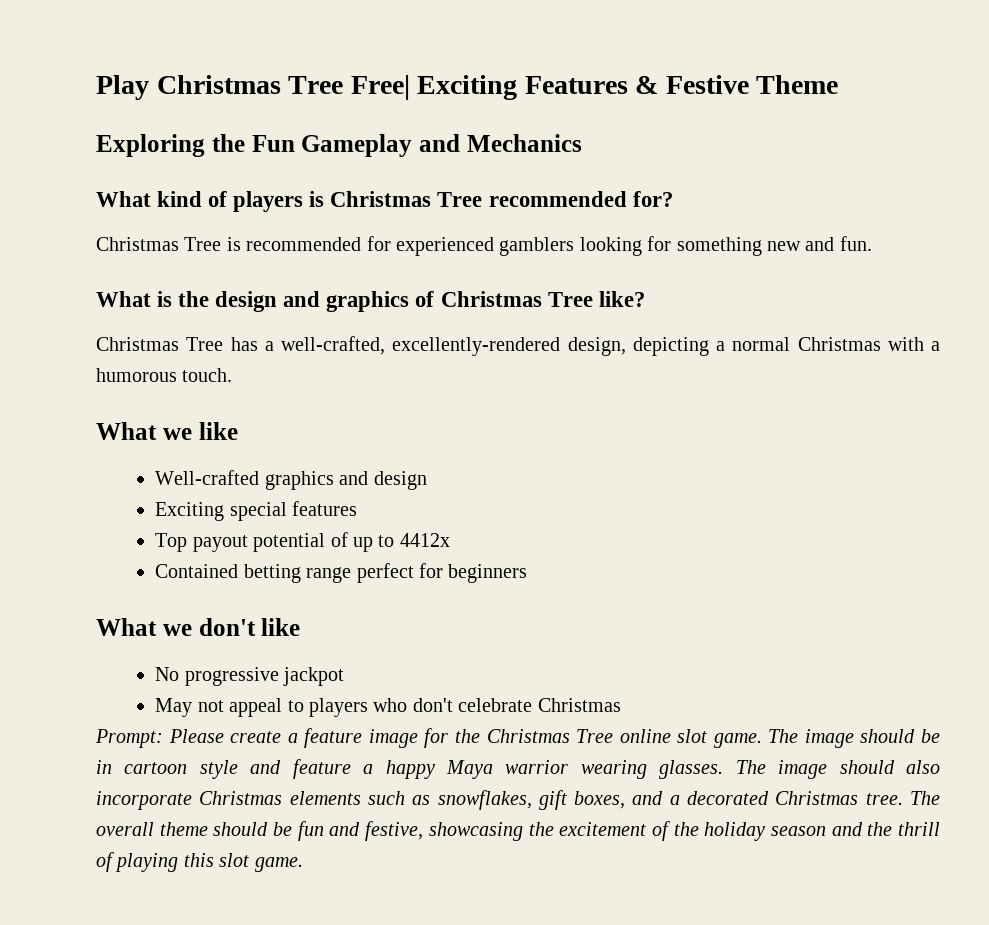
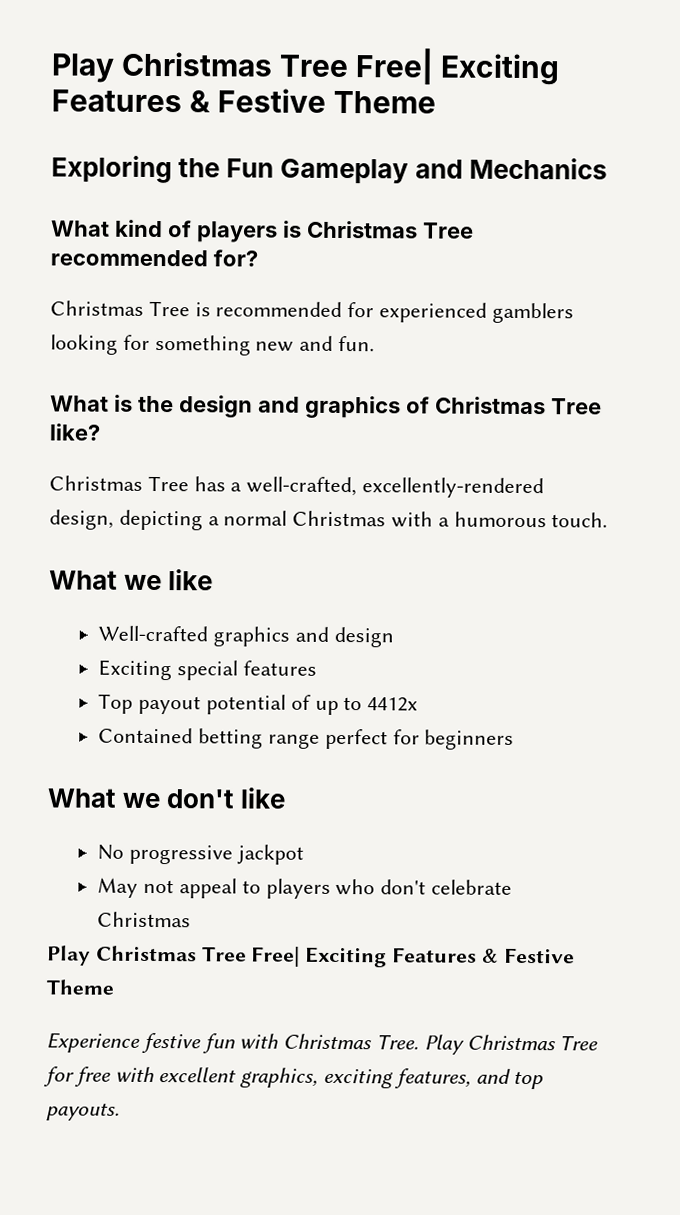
  May not appeal to players who don't celebrate Christmas
- Prompt: Please create a feature image for the Christmas Tree online slot game. The image should be in cartoon style and feature a happy Maya warrior wearing glasses. The image should also incorporate Christmas elements such as snowflakes, gift boxes, and a decorated Christmas tree. The overall theme should be fun and festive, showcasing the excitement of the holiday season and the thrill of playing this slot game.
+ Play Christmas Tree Free| Exciting Features & Festive Theme
+ Experience festive fun with Christmas Tree. Play Christmas Tree for free with excellent graphics, exciting features, and top payouts.

